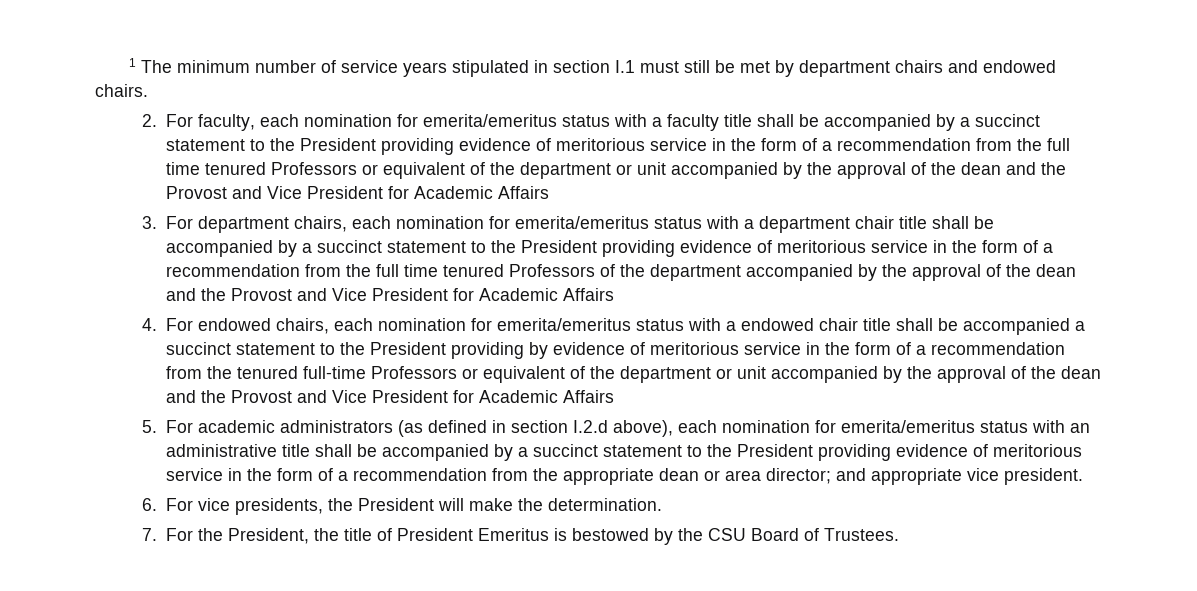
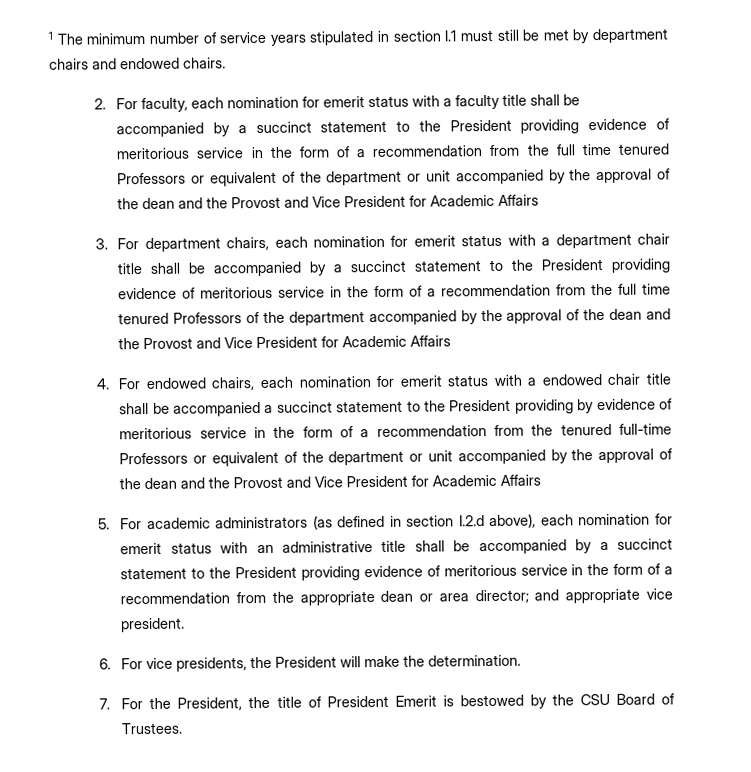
- 2. For faculty, each nomination for emerita/emeritus status with a faculty title shall be accompanied by a succinct statement to the President providing evidence of meritorious service in the form of a recommendation from the full time tenured Professors or equivalent of the department or unit accompanied by the approval of the dean and the Provost and Vice President for Academic Affairs
+ 2. For faculty, each nomination for emerit status with a faculty title shall be accompanied by a succinct statement to the President providing evidence of meritorious service in the form of a recommendation from the full time tenured Professors or equivalent of the department or unit accompanied by the approval of the dean and the Provost and Vice President for Academic Affairs
- 3. For department chairs, each nomination for emerita/emeritus status with a department chair title shall be accompanied by a succinct statement to the President providing evidence of meritorious service in the form of a recommendation from the full time tenured Professors of the department accompanied by the approval of the dean and the Provost and Vice President for Academic Affairs
+ 3. For department chairs, each nomination for emerit status with a department chair title shall be accompanied by a succinct statement to the President providing evidence of meritorious service in the form of a recommendation from the full time tenured Professors of the department accompanied by the approval of the dean and the Provost and Vice President for Academic Affairs
- 4. For endowed chairs, each nomination for emerita/emeritus status with a endowed chair title shall be accompanied a succinct statement to the President providing by evidence of meritorious service in the form of a recommendation from the tenured full-time Professors or equivalent of the department or unit accompanied by the approval of the dean and the Provost and Vice President for Academic Affairs
+ 4. For endowed chairs, each nomination for emerit status with a endowed chair title shall be accompanied a succinct statement to the President providing by evidence of meritorious service in the form of a recommendation from the tenured full-time Professors or equivalent of the department or unit accompanied by the approval of the dean and the Provost and Vice President for Academic Affairs
- 5. For academic administrators (as defined in section I.2.d above), each nomination for emerita/emeritus status with an administrative title shall be accompanied by a succinct statement to the President providing evidence of meritorious service in the form of a recommendation from the appropriate dean or area director; and appropriate vice president.
+ 5. For academic administrators (as defined in section I.2.d above), each nomination for emerit status with an administrative title shall be accompanied by a succinct statement to the President providing evidence of meritorious service in the form of a recommendation from the appropriate dean or area director; and appropriate vice president.
- 7. For the President, the title of President Emeritus is bestowed by the CSU Board of Trustees.
+ 7. For the President, the title of President Emerit is bestowed by the CSU Board of Trustees.

